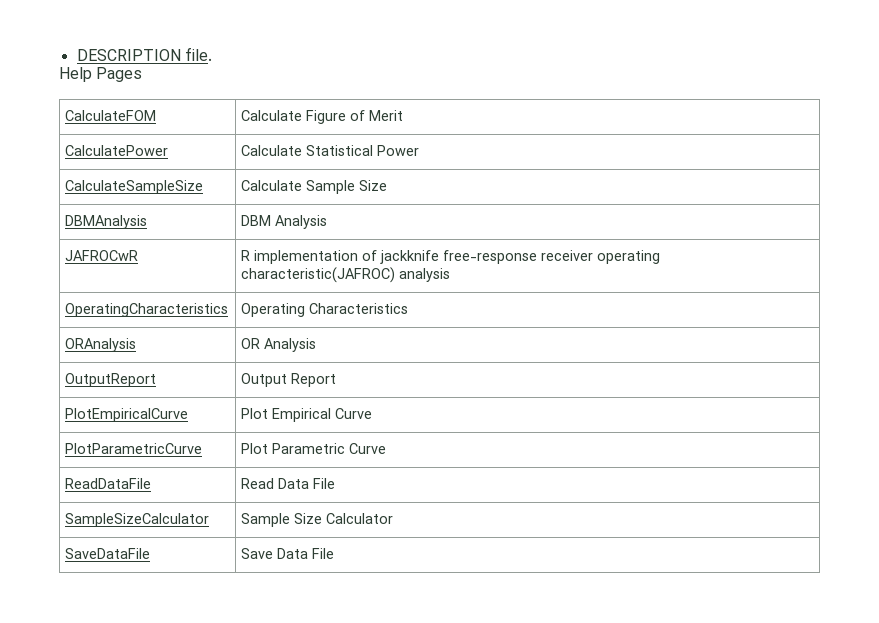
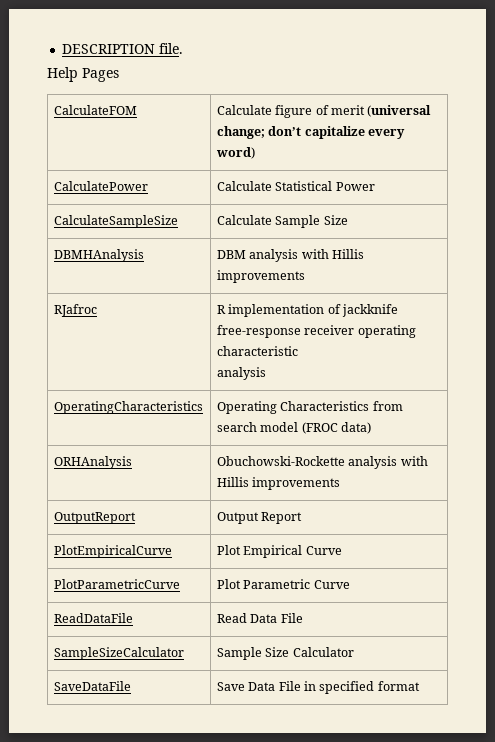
- CalculateFOM | Calculate Figure of Merit
+ CalculateFOM | Calculate figure of merit (universal change; don’t capitalize every word)
- DBMAnalysis | DBM Analysis
- JAFROCwR | R implementation of jackknife free-response receiver operating characteristic(JAFROC) analysis
+ DBMHAnalysis | DBM analysis with Hillis improvements
+ RJafroc | R implementation of jackknife free-response receiver operating characteristic
+ analysis
- OperatingCharacteristics | Operating Characteristics
- ORAnalysis | OR Analysis
+ OperatingCharacteristics | Operating Characteristics from search model (FROC data)
+ ORHAnalysis | Obuchowski-Rockette analysis with Hillis improvements
- SaveDataFile | Save Data File
+ SaveDataFile | Save Data File in specified format

